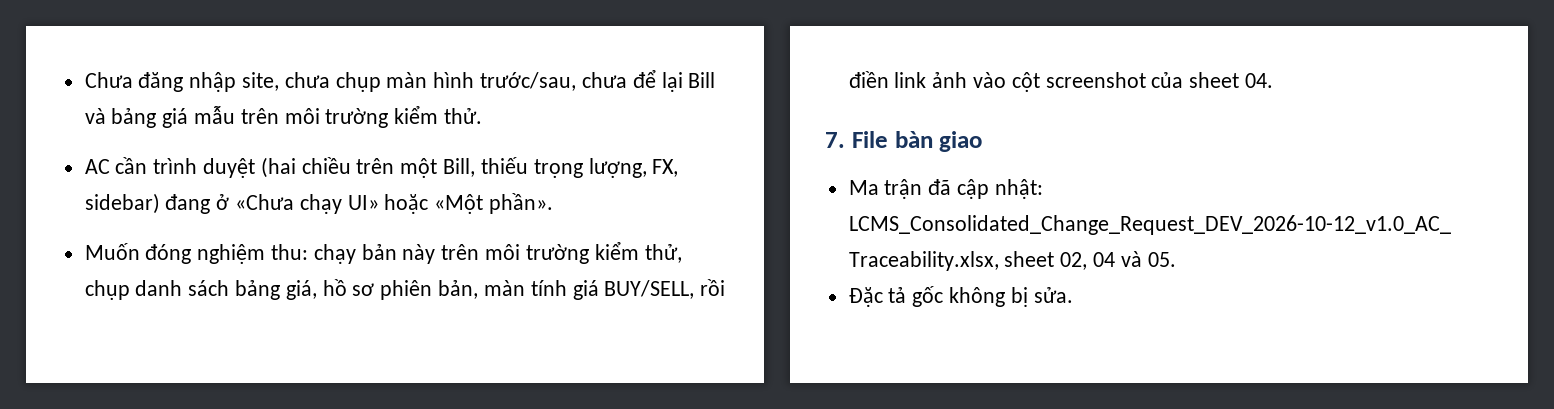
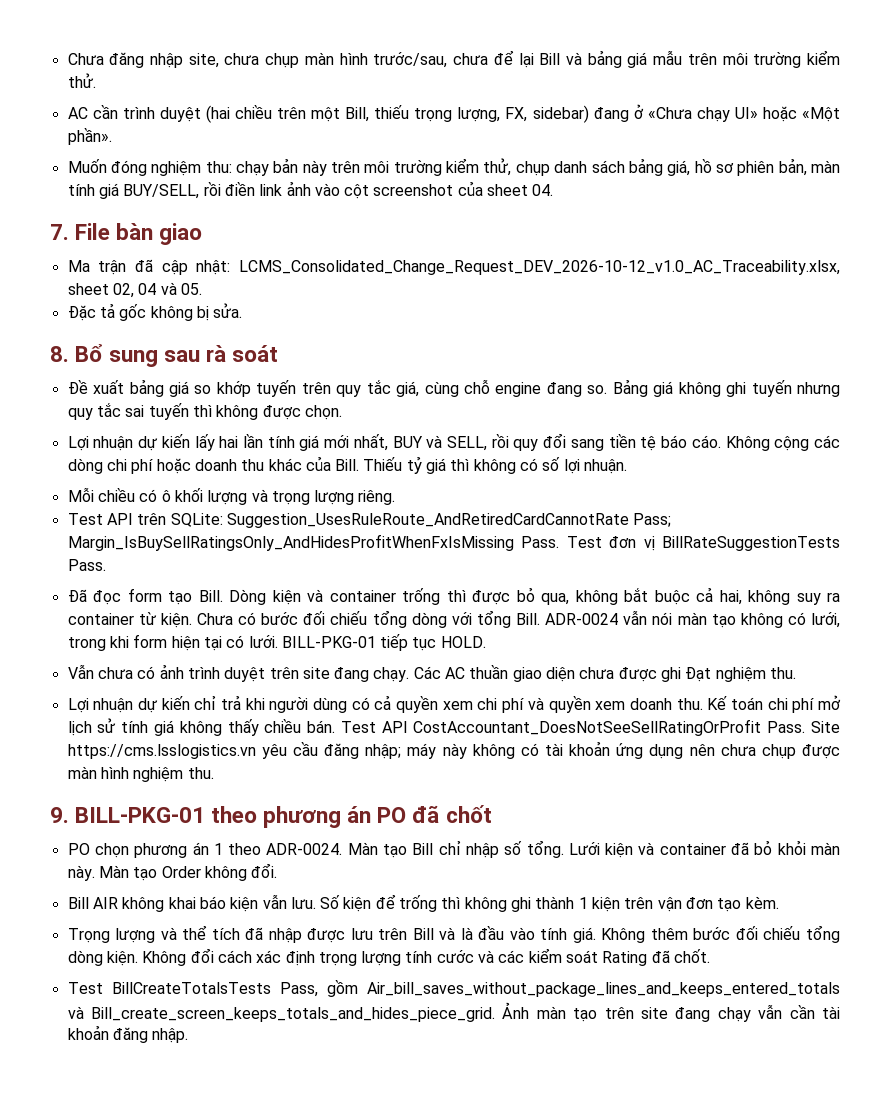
+ 8. Bổ sung sau rà soát
+ Đề xuất bảng giá so khớp tuyến trên quy tắc giá, cùng chỗ engine đang so. Bảng giá không ghi tuyến nhưng quy tắc sai tuyến thì không được chọn.
+ Lợi nhuận dự kiến lấy hai lần tính giá mới nhất, BUY và SELL, rồi quy đổi sang tiền tệ báo cáo. Không cộng các dòng chi phí hoặc doanh thu khác của Bill. Thiếu tỷ giá thì không có số lợi nhuận.
+ Mỗi chiều có ô khối lượng và trọng lượng riêng.
+ Test API trên SQLite: Suggestion_UsesRuleRoute_AndRetiredCardCannotRate Pass; Margin_IsBuySellRatingsOnly_AndHidesProfitWhenFxIsMissing Pass. Test đơn vị BillRateSuggestionTests Pass.
+ Đã đọc form tạo Bill. Dòng kiện và container trống thì được bỏ qua, không bắt buộc cả hai, không suy ra container từ kiện. Chưa có bước đối chiếu tổng dòng với tổng Bill. ADR-0024 vẫn nói màn tạo không có lưới, trong khi form hiện tại có lưới. BILL-PKG-01 tiếp tục HOLD.
+ Vẫn chưa có ảnh trình duyệt trên site đang chạy. Các AC thuần giao diện chưa được ghi Đạt nghiệm thu.
+ Lợi nhuận dự kiến chỉ trả khi người dùng có cả quyền xem chi phí và quyền xem doanh thu. Kế toán chi phí mở lịch sử tính giá không thấy chiều bán. Test API CostAccountant_DoesNotSeeSellRatingOrProfit Pass. Site https://cms.lsslogistics.vn yêu cầu đăng nhập; máy này không có tài khoản ứng dụng nên chưa chụp được màn hình nghiệm thu.
+ 9. BILL-PKG-01 theo phương án PO đã chốt
+ PO chọn phương án 1 theo ADR-0024. Màn tạo Bill chỉ nhập số tổng. Lưới kiện và container đã bỏ khỏi màn này. Màn tạo Order không đổi.
+ Bill AIR không khai báo kiện vẫn lưu. Số kiện để trống thì không ghi thành 1 kiện trên vận đơn tạo kèm.
+ Trọng lượng và thể tích đã nhập được lưu trên Bill và là đầu vào tính giá. Không thêm bước đối chiếu tổng dòng kiện. Không đổi cách xác định trọng lượng tính cước và các kiểm soát Rating đã chốt.
+ Test BillCreateTotalsTests Pass, gồm Air_bill_saves_without_package_lines_and_keeps_entered_totals và Bill_create_screen_keeps_totals_and_hides_piece_grid. Ảnh màn tạo trên site đang chạy vẫn cần tài khoản đăng nhập.

